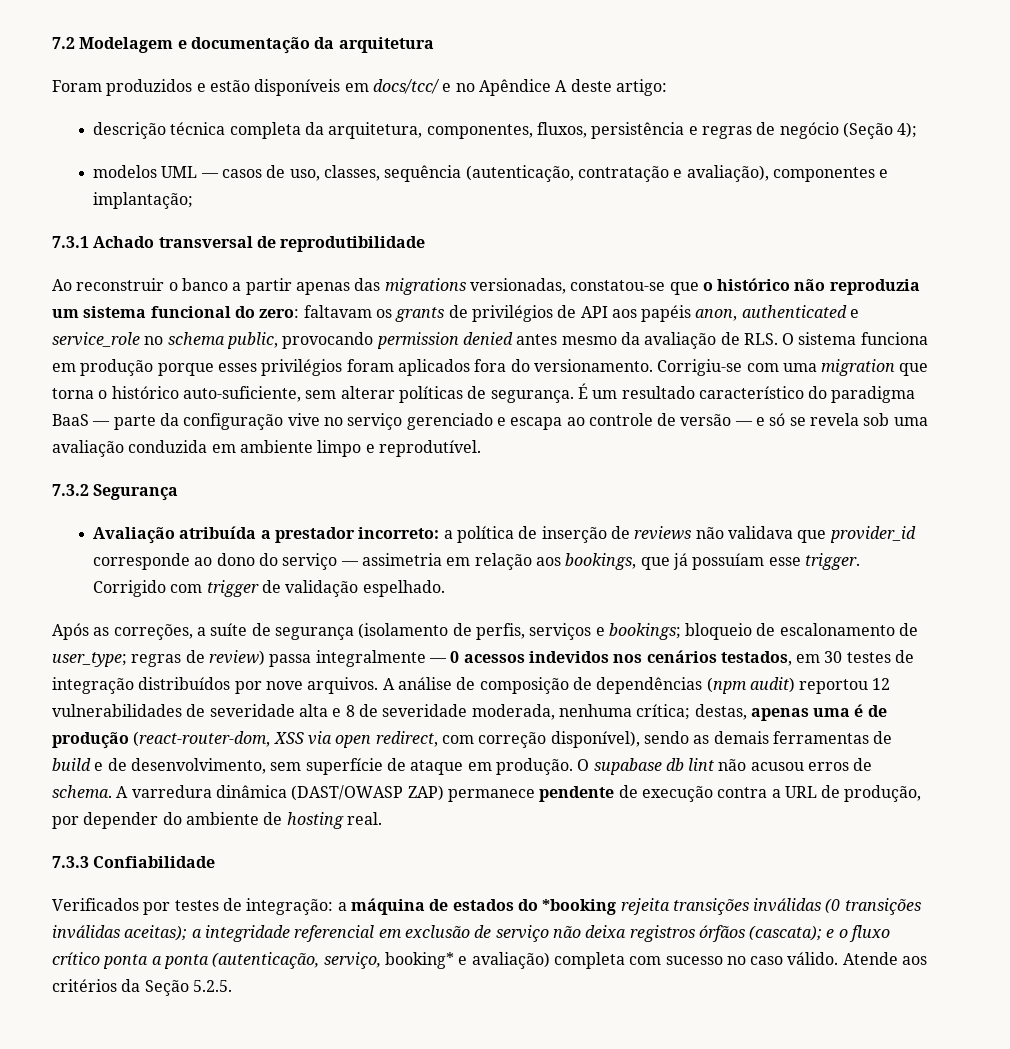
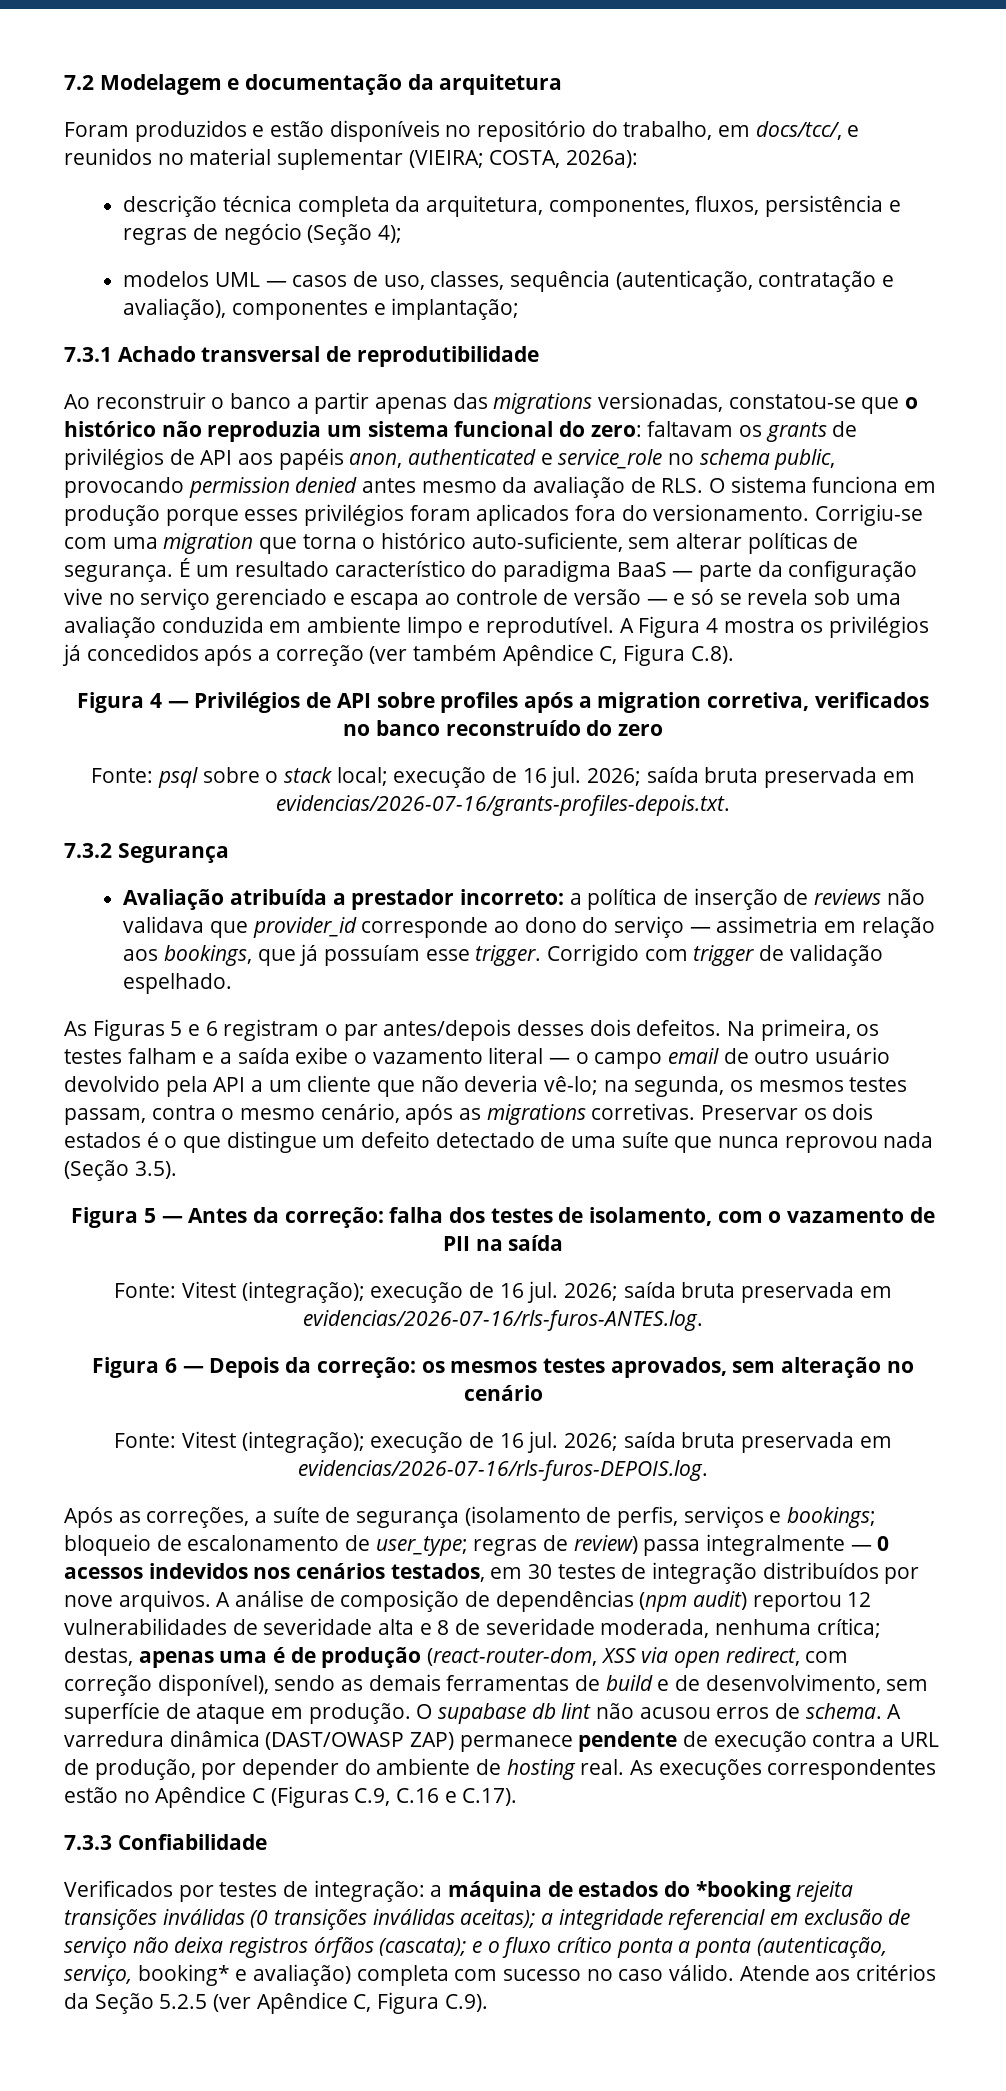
- Foram produzidos e estão disponíveis em docs/tcc/ e no Apêndice A deste artigo:
+ Foram produzidos e estão disponíveis no repositório do trabalho, em docs/tcc/, e reunidos no material suplementar (VIEIRA; COSTA, 2026a):
+ A Figura 4 mostra os privilégios já concedidos após a correção (ver também Apêndice C, Figura C.8).
+ Figura 4 — Privilégios de API sobre profiles após a migration corretiva, verificados no banco reconstruído do zero
+ Fonte: psql sobre o stack local; execução de 16 jul. 2026; saída bruta preservada em evidencias/2026-07-16/grants-profiles-depois.txt.
+ As Figuras 5 e 6 registram o par antes/depois desses dois defeitos. Na primeira, os testes falham e a saída exibe o vazamento literal — o campo email de outro usuário devolvido pela API a um cliente que não deveria vê-lo; na segunda, os mesmos testes passam, contra o mesmo cenário, após as migrations corretivas. Preservar os dois estados é o que distingue um defeito detectado de uma suíte que nunca reprovou nada (Seção 3.5).
+ Figura 5 — Antes da correção: falha dos testes de isolamento, com o vazamento de PII na saída
+ Fonte: Vitest (integração); execução de 16 jul. 2026; saída bruta preservada em evidencias/2026-07-16/rls-furos-ANTES.log.
+ Figura 6 — Depois da correção: os mesmos testes aprovados, sem alteração no cenário
+ Fonte: Vitest (integração); execução de 16 jul. 2026; saída bruta preservada em evidencias/2026-07-16/rls-furos-DEPOIS.log.
+ As execuções correspondentes estão no Apêndice C (Figuras C.9, C.16 e C.17).
- Atende aos critérios da Seção 5.2.5.
+ Atende aos critérios da Seção 5.2.5 (ver Apêndice C, Figura C.9).

